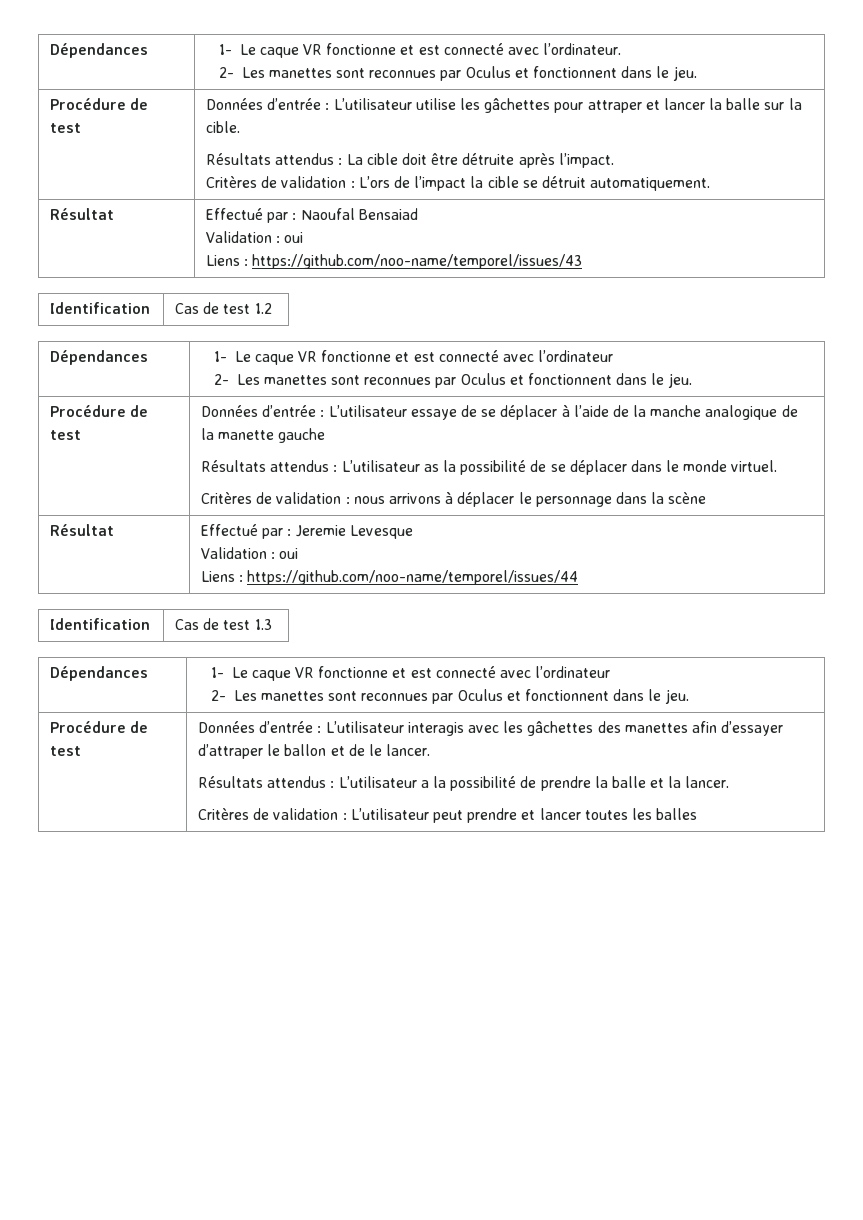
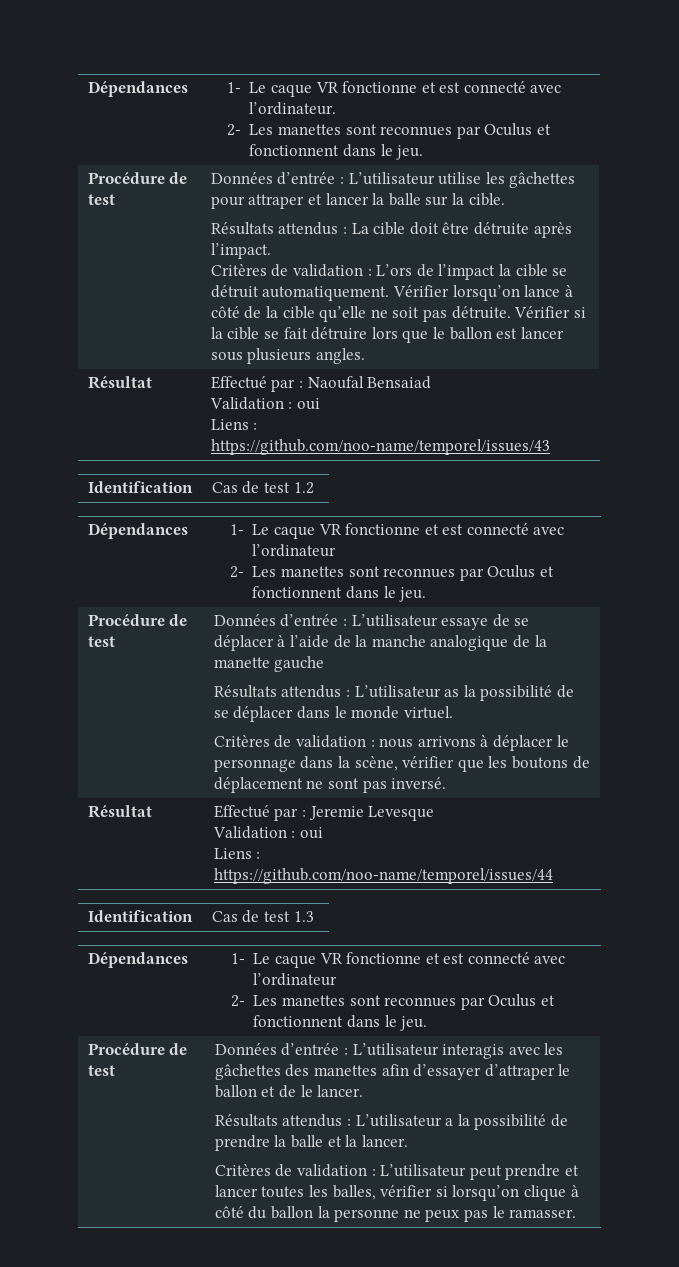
+ Vérifier lorsqu’on lance à côté de la cible qu’elle ne soit pas détruite. Vérifier si la cible se fait détruire lors que le ballon est lancer sous plusieurs angles.
- Critères de validation : nous arrivons à déplacer le personnage dans la scène
+ Critères de validation : nous arrivons à déplacer le personnage dans la scène, vérifier que les boutons de déplacement ne sont pas inversé.
- Critères de validation : L’utilisateur peut prendre et lancer toutes les balles
+ Critères de validation : L’utilisateur peut prendre et lancer toutes les balles, vérifier si lorsqu’on clique à côté du ballon la personne ne peux pas le ramasser.

